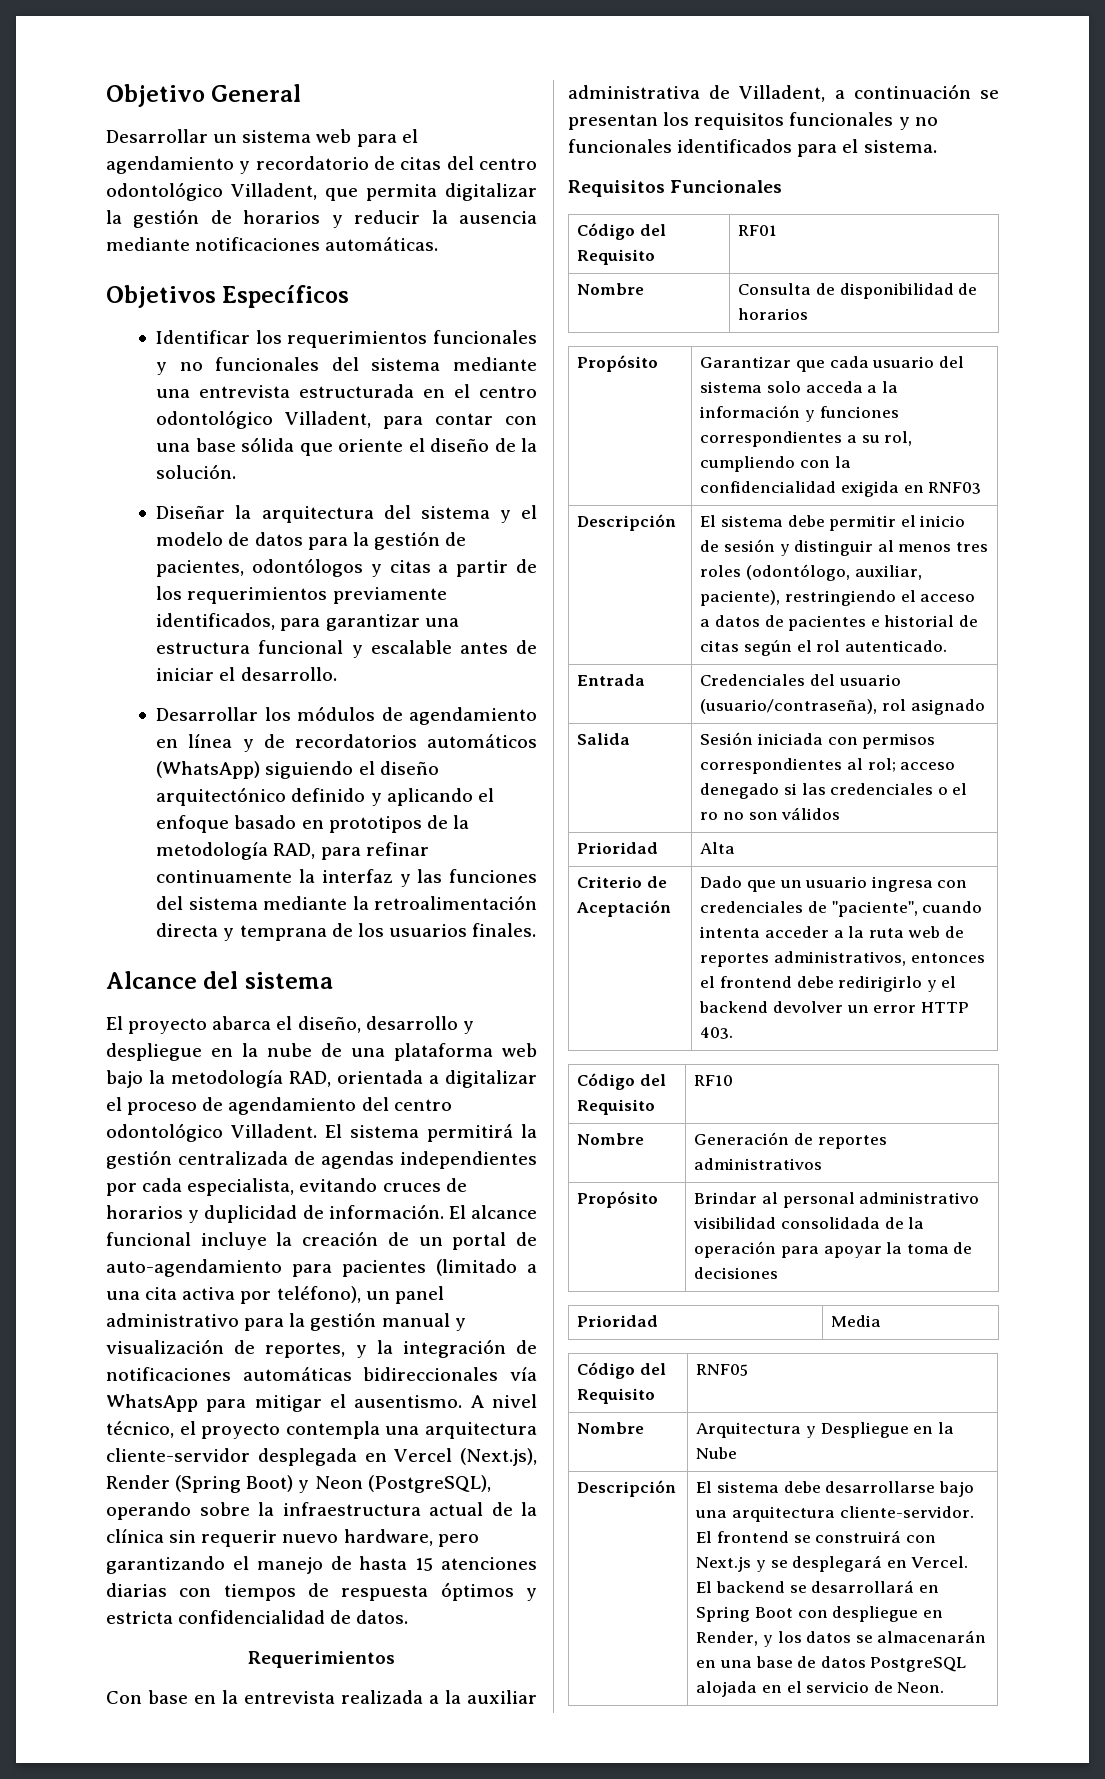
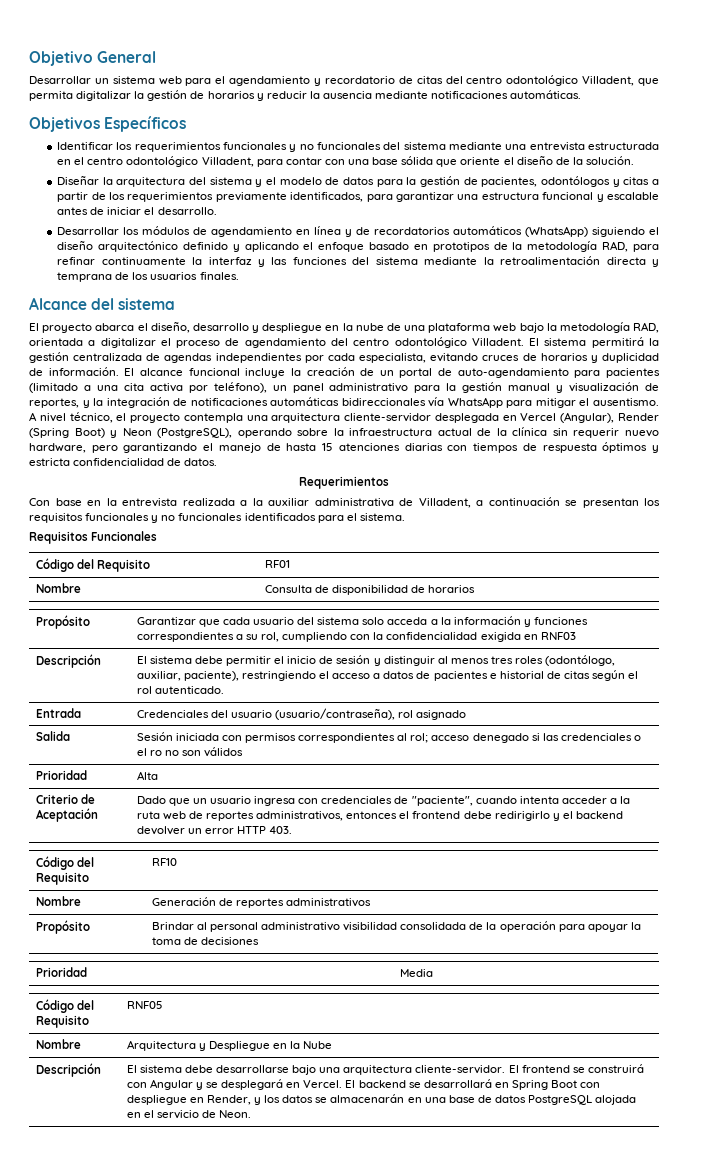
- A nivel técnico, el proyecto contempla una arquitectura cliente-servidor desplegada en Vercel (Next.js), Render (Spring Boot) y Neon (PostgreSQL), operando sobre la infraestructura actual de la clínica sin requerir nuevo hardware, pero garantizando el manejo de hasta 15 atenciones diarias con tiempos de respuesta óptimos y estricta confidencialidad de datos.
+ A nivel técnico, el proyecto contempla una arquitectura cliente-servidor desplegada en Vercel (Angular), Render (Spring Boot) y Neon (PostgreSQL), operando sobre la infraestructura actual de la clínica sin requerir nuevo hardware, pero garantizando el manejo de hasta 15 atenciones diarias con tiempos de respuesta óptimos y estricta confidencialidad de datos.
- El frontend se construirá con Next.js y se desplegará en Vercel.
+ El frontend se construirá con Angular y se desplegará en Vercel.

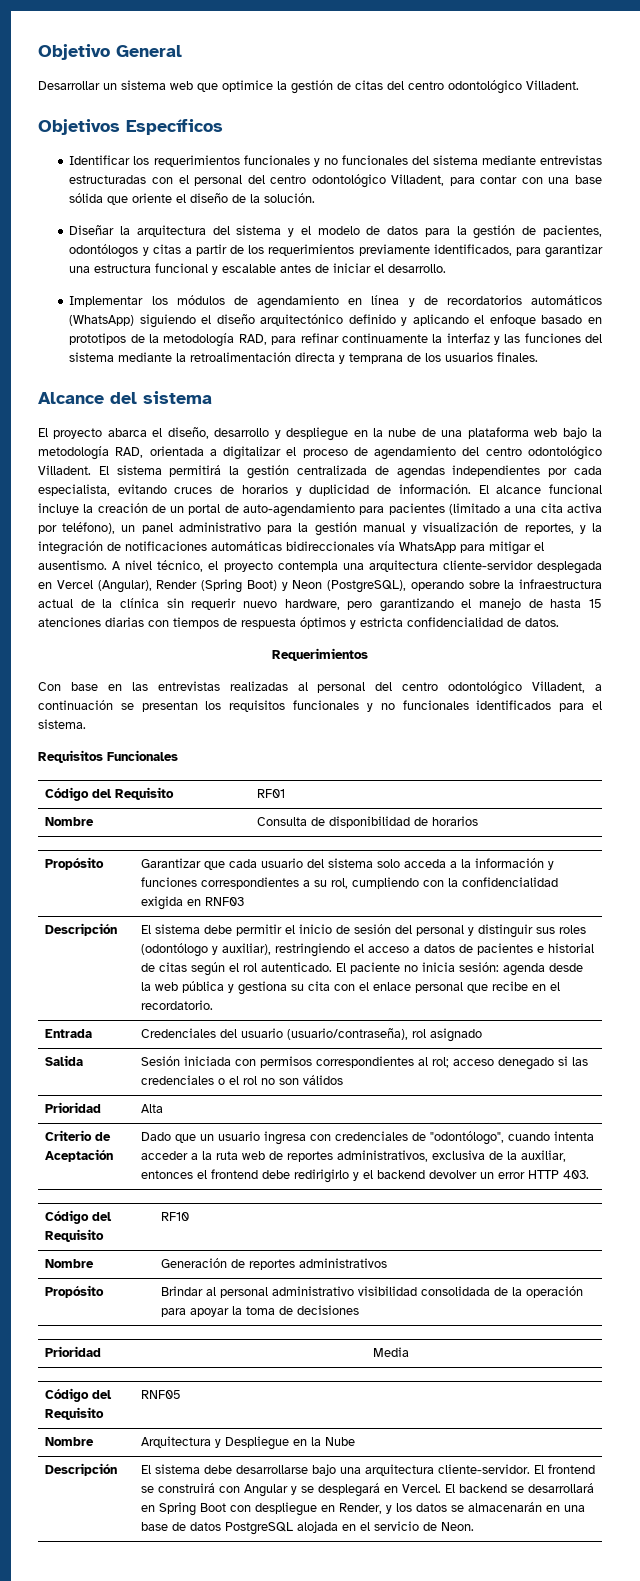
- Desarrollar un sistema web para el agendamiento y recordatorio de citas del centro odontológico Villadent, que permita digitalizar la gestión de horarios y reducir la ausencia mediante notificaciones automáticas.
+ Desarrollar un sistema web que optimice la gestión de citas del centro odontológico Villadent.
- Identificar los requerimientos funcionales y no funcionales del sistema mediante una entrevista estructurada en el centro odontológico Villadent, para contar con una base sólida que oriente el diseño de la solución.
+ Identificar los requerimientos funcionales y no funcionales del sistema mediante entrevistas estructuradas con el personal del centro odontológico Villadent, para contar con una base sólida que oriente el diseño de la solución.
- Desarrollar los módulos de agendamiento en línea y de recordatorios automáticos (WhatsApp) siguiendo el diseño arquitectónico definido y aplicando el enfoque basado en prototipos de la metodología RAD, para refinar continuamente la interfaz y las funciones del sistema mediante la retroalimentación directa y temprana de los usuarios finales.
+ Implementar los módulos de agendamiento en línea y de recordatorios automáticos (WhatsApp) siguiendo el diseño arquitectónico definido y aplicando el enfoque basado en prototipos de la metodología RAD, para refinar continuamente la interfaz y las funciones del sistema mediante la retroalimentación directa y temprana de los usuarios finales.
- Con base en la entrevista realizada a la auxiliar administrativa de Villadent, a continuación se presentan los requisitos funcionales y no funcionales identificados para el sistema.
+ Con base en las entrevistas realizadas al personal del centro odontológico Villadent, a continuación se presentan los requisitos funcionales y no funcionales identificados para el sistema.
- El sistema debe permitir el inicio de sesión y distinguir al menos tres roles (odontólogo, auxiliar, paciente), restringiendo el acceso a datos de pacientes e historial de citas según el rol autenticado.
+ El sistema debe permitir el inicio de sesión del personal y distinguir sus roles (odontólogo y auxiliar), restringiendo el acceso a datos de pacientes e historial de citas según el rol autenticado. El paciente no inicia sesión: agenda desde la web pública y gestiona su cita con el enlace personal que recibe en el recordatorio.
- Salida | Sesión iniciada con permisos correspondientes al rol; acceso denegado si las credenciales o el ro no son válidos
+ Salida | Sesión iniciada con permisos correspondientes al rol; acceso denegado si las credenciales o el rol no son válidos
- Criterio de Aceptación | Dado que un usuario ingresa con credenciales de "paciente", cuando intenta acceder a la ruta web de reportes administrativos, entonces el frontend debe redirigirlo y el backend devolver un error HTTP 403.
+ Criterio de Aceptación | Dado que un usuario ingresa con credenciales de "odontólogo", cuando intenta acceder a la ruta web de reportes administrativos, exclusiva de la auxiliar, entonces el frontend debe redirigirlo y el backend devolver un error HTTP 403.

